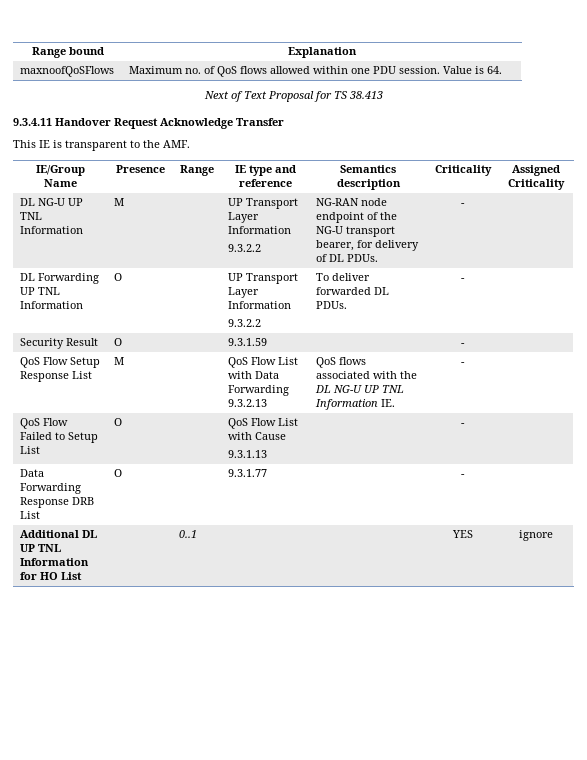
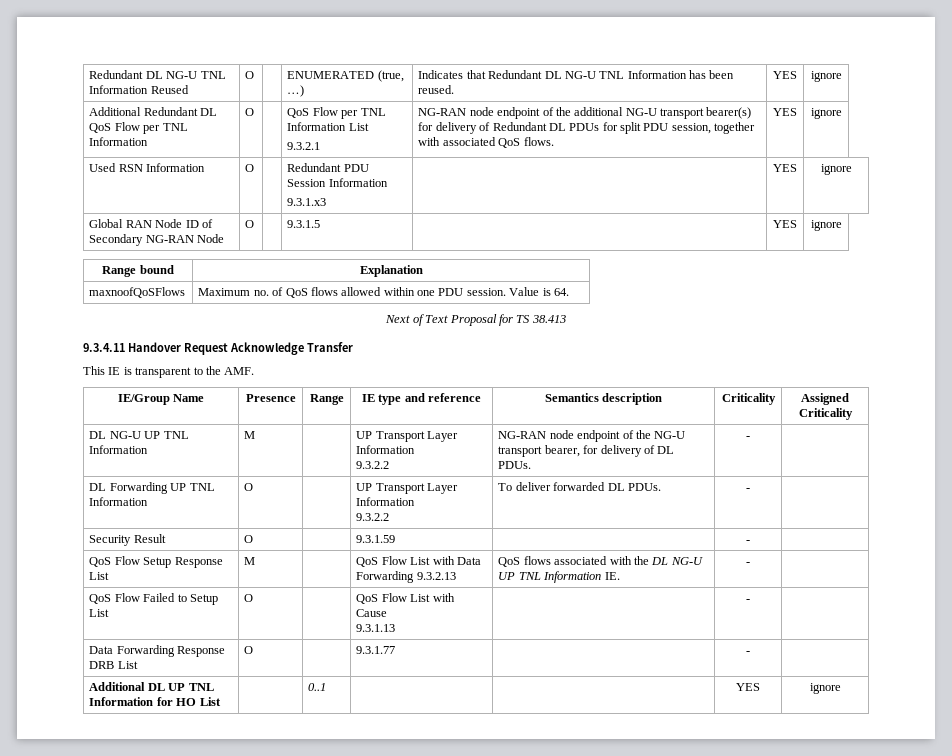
+ Redundant DL NG-U TNL Information Reused | O | | ENUMERATED (true, …) | Indicates that Redundant DL NG-U TNL Information has been reused. | YES | ignore
+ Additional Redundant DL QoS Flow per TNL Information | O | | QoS Flow per TNL Information List
+ 9.3.2.1 | NG-RAN node endpoint of the additional NG-U transport bearer(s) for delivery of Redundant DL PDUs for split PDU session, together with associated QoS flows. | YES | ignore
+ Used RSN Information | O | | Redundant PDU Session Information
+ 9.3.1.x3 | | YES | ignore
+ Global RAN Node ID of Secondary NG-RAN Node | O | | 9.3.1.5 | | YES | ignore

